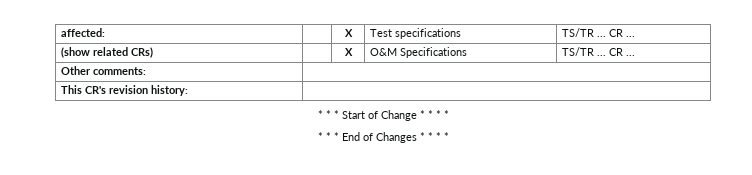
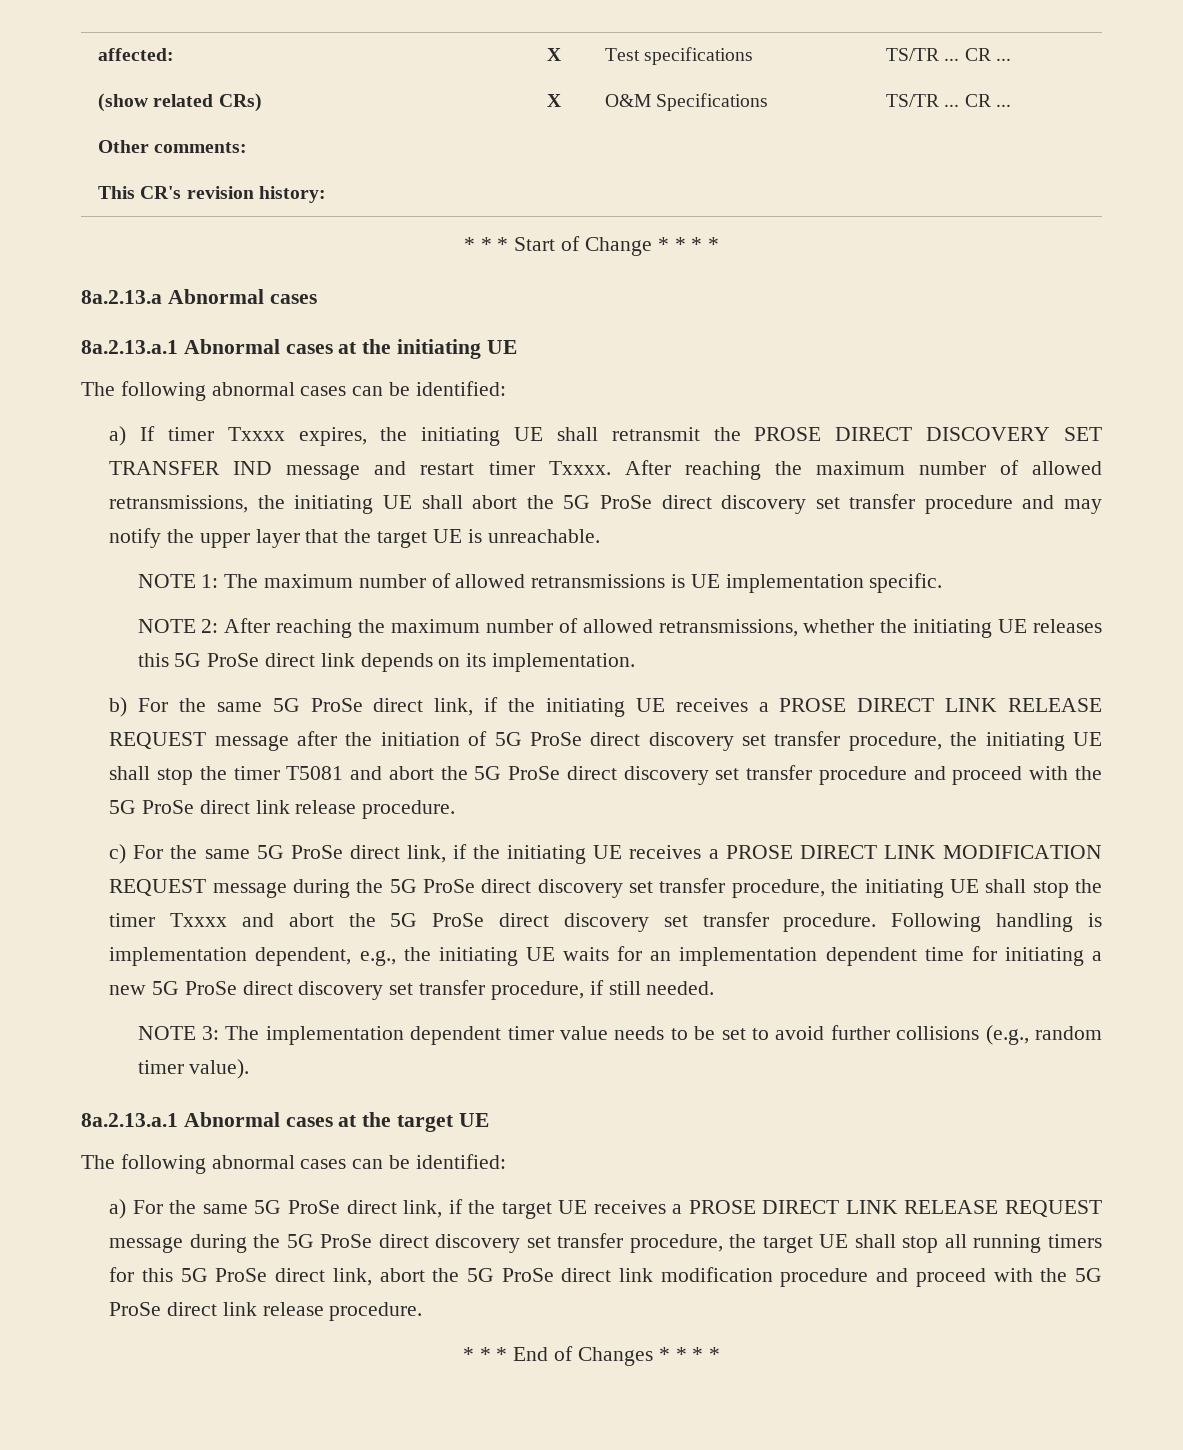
+ 8a.2.13.a Abnormal cases
+ 8a.2.13.a.1 Abnormal cases at the initiating UE
+ The following abnormal cases can be identified:
+ a) If timer Txxxx expires, the initiating UE shall retransmit the PROSE DIRECT DISCOVERY SET TRANSFER IND message and restart timer Txxxx. After reaching the maximum number of allowed retransmissions, the initiating UE shall abort the 5G ProSe direct discovery set transfer procedure and may notify the upper layer that the target UE is unreachable.
+ NOTE 1: The maximum number of allowed retransmissions is UE implementation specific.
+ NOTE 2: After reaching the maximum number of allowed retransmissions, whether the initiating UE releases this 5G ProSe direct link depends on its implementation.
+ b) For the same 5G ProSe direct link, if the initiating UE receives a PROSE DIRECT LINK RELEASE REQUEST message after the initiation of 5G ProSe direct discovery set transfer procedure, the initiating UE shall stop the timer T5081 and abort the 5G ProSe direct discovery set transfer procedure and proceed with the 5G ProSe direct link release procedure.
+ c) For the same 5G ProSe direct link, if the initiating UE receives a PROSE DIRECT LINK MODIFICATION REQUEST message during the 5G ProSe direct discovery set transfer procedure, the initiating UE shall stop the timer Txxxx and abort the 5G ProSe direct discovery set transfer procedure. Following handling is implementation dependent, e.g., the initiating UE waits for an implementation dependent time for initiating a new 5G ProSe direct discovery set transfer procedure, if still needed.
+ NOTE 3: The implementation dependent timer value needs to be set to avoid further collisions (e.g., random timer value).
+ 8a.2.13.a.1 Abnormal cases at the target UE
+ The following abnormal cases can be identified:
+ a) For the same 5G ProSe direct link, if the target UE receives a PROSE DIRECT LINK RELEASE REQUEST message during the 5G ProSe direct discovery set transfer procedure, the target UE shall stop all running timers for this 5G ProSe direct link, abort the 5G ProSe direct link modification procedure and proceed with the 5G ProSe direct link release procedure.

